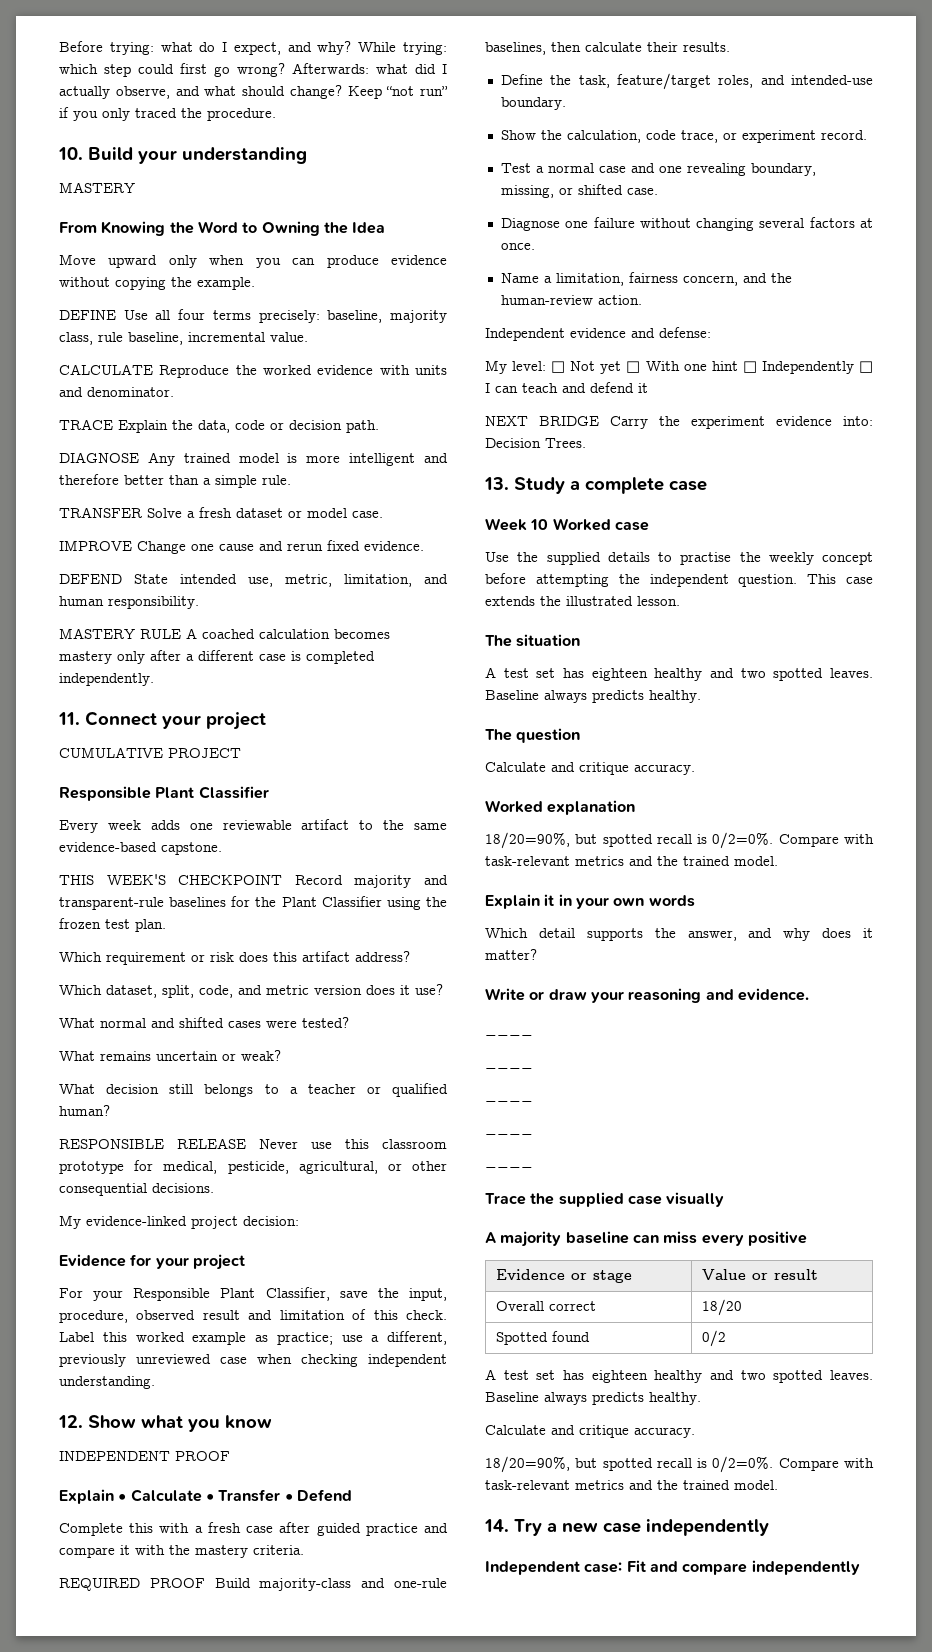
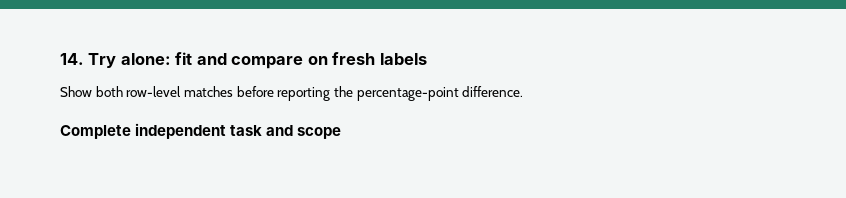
- Before trying: what do I expect, and why? While trying: which step could first go wrong? Afterwards: what did I actually observe, and what should change? Keep “not run” if you only traced the procedure.
- 10. Build your understanding
- MASTERY
- From Knowing the Word to Owning the Idea
- Move upward only when you can produce evidence without copying the example.
- DEFINE Use all four terms precisely: baseline, majority class, rule baseline, incremental value.
- CALCULATE Reproduce the worked evidence with units and denominator.
- TRACE Explain the data, code or decision path.
- DIAGNOSE Any trained model is more intelligent and therefore better than a simple rule.
- TRANSFER Solve a fresh dataset or model case.
- IMPROVE Change one cause and rerun fixed evidence.
- DEFEND State intended use, metric, limitation, and human responsibility.
- MASTERY RULE A coached calculation becomes mastery only after a different case is completed independently.
- 11. Connect your project
- CUMULATIVE PROJECT
- Responsible Plant Classifier
- Every week adds one reviewable artifact to the same evidence-based capstone.
- THIS WEEK'S CHECKPOINT Record majority and transparent-rule baselines for the Plant Classifier using the frozen test plan.
- Which requirement or risk does this artifact address?
- Which dataset, split, code, and metric version does it use?
- What normal and shifted cases were tested?
- What remains uncertain or weak?
- What decision still belongs to a teacher or qualified human?
- RESPONSIBLE RELEASE Never use this classroom prototype for medical, pesticide, agricultural, or other consequential decisions.
- My evidence-linked project decision:
- Evidence for your project
- For your Responsible Plant Classifier, save the input, procedure, observed result and limitation of this check. Label this worked example as practice; use a different, previously unreviewed case when checking independent understanding.
- 12. Show what you know
- INDEPENDENT PROOF
- Explain • Calculate • Transfer • Defend
- Complete this with a fresh case after guided practice and compare it with the mastery criteria.
- REQUIRED PROOF Build majority-class and one-rule baselines, then calculate their results.
- Define the task, feature/target roles, and intended-use boundary.
- Show the calculation, code trace, or experiment record.
- Test a normal case and one revealing boundary, missing, or shifted case.
- Diagnose one failure without changing several factors at once.
- Name a limitation, fairness concern, and the human-review action.
- Independent evidence and defense:
- My level: □ Not yet □ With one hint □ Independently □ I can teach and defend it
- NEXT BRIDGE Carry the experiment evidence into: Decision Trees.
- 13. Study a complete case
- Week 10 Worked case
- Use the supplied details to practise the weekly concept before attempting the independent question. This case extends the illustrated lesson.
- The situation
- A test set has eighteen healthy and two spotted leaves. Baseline always predicts healthy.
- The question
- Calculate and critique accuracy.
- Worked explanation
- 18/20=90%, but spotted recall is 0/2=0%. Compare with task-relevant metrics and the trained model.
- Explain it in your own words
- Which detail supports the answer, and why does it matter?
- Write or draw your reasoning and evidence.
- ____
- ____
- ____
- ____
- ____
- Trace the supplied case visually
- A majority baseline can miss every positive
- Evidence or stage | Value or result
- Overall correct | 18/20
- Spotted found | 0/2
- A test set has eighteen healthy and two spotted leaves. Baseline always predicts healthy.
- Calculate and critique accuracy.
- 18/20=90%, but spotted recall is 0/2=0%. Compare with task-relevant metrics and the trained model.
- 14. Try a new case independently
- Independent case: Fit and compare independently
+ 14. Try alone: fit and compare on fresh labels
+ Show both row-level matches before reporting the percentage-point difference.
+ Complete independent task and scope

